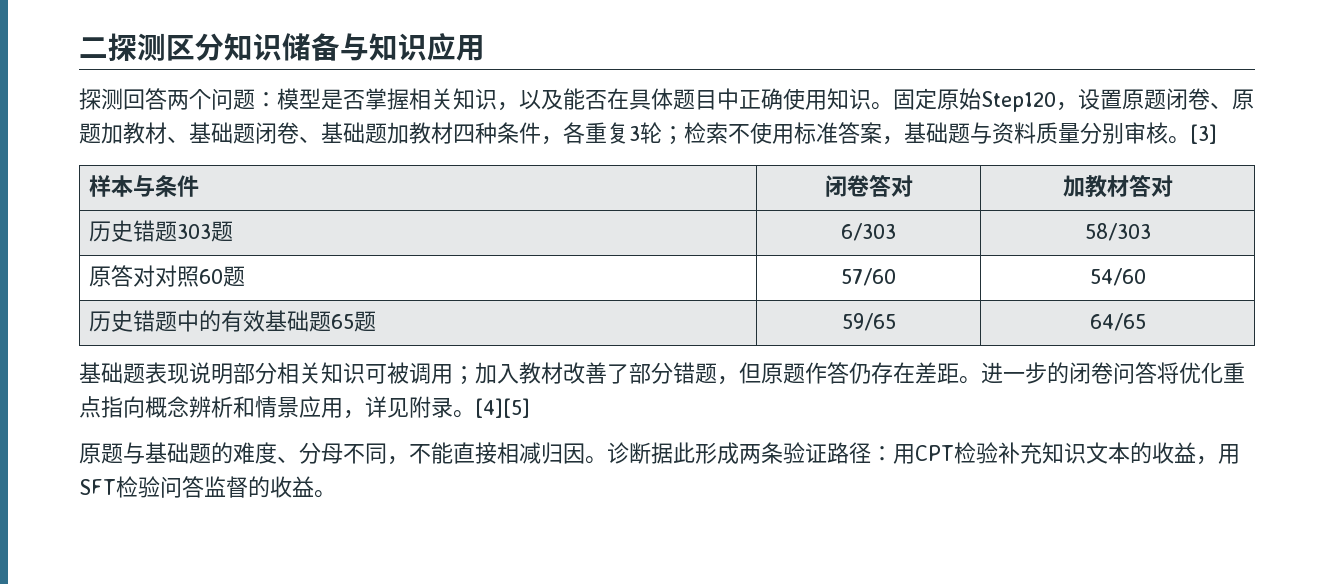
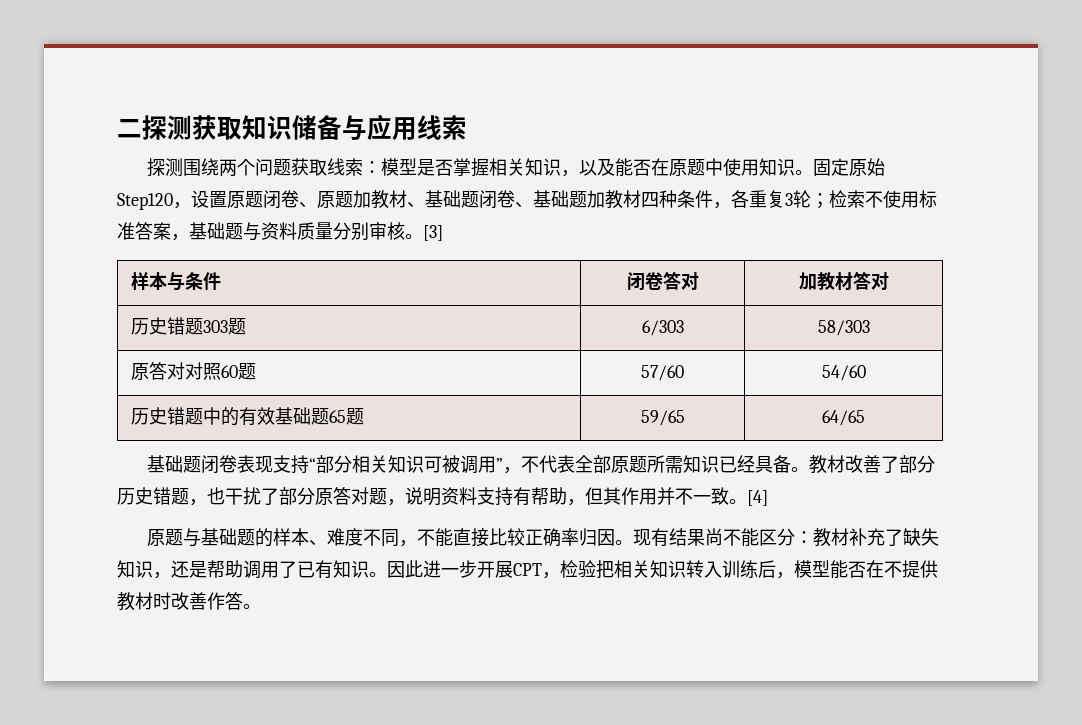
- 二探测区分知识储备与知识应用
- 探测回答两个问题：模型是否掌握相关知识，以及能否在具体题目中正确使用知识。
+ 二探测获取知识储备与应用线索
+ 探测围绕两个问题获取线索：模型是否掌握相关知识，以及能否在原题中使用知识。
- 基础题表现说明部分相关知识可被调用；加入教材改善了部分错题，但原题作答仍存在差距。进一步的闭卷问答将优化重点指向概念辨析和情景应用，详见附录。[4][5]
+ 基础题闭卷表现支持“部分相关知识可被调用”，不代表全部原题所需知识已经具备。教材改善了部分历史错题，也干扰了部分原答对题，说明资料支持有帮助，但其作用并不一致。[4]
- 原题与基础题的难度、分母不同，不能直接相减归因。诊断据此形成两条验证路径：用CPT检验补充知识文本的收益，用SFT检验问答监督的收益。
+ 原题与基础题的样本、难度不同，不能直接比较正确率归因。现有结果尚不能区分：教材补充了缺失知识，还是帮助调用了已有知识。因此进一步开展CPT，检验把相关知识转入训练后，模型能否在不提供教材时改善作答。

